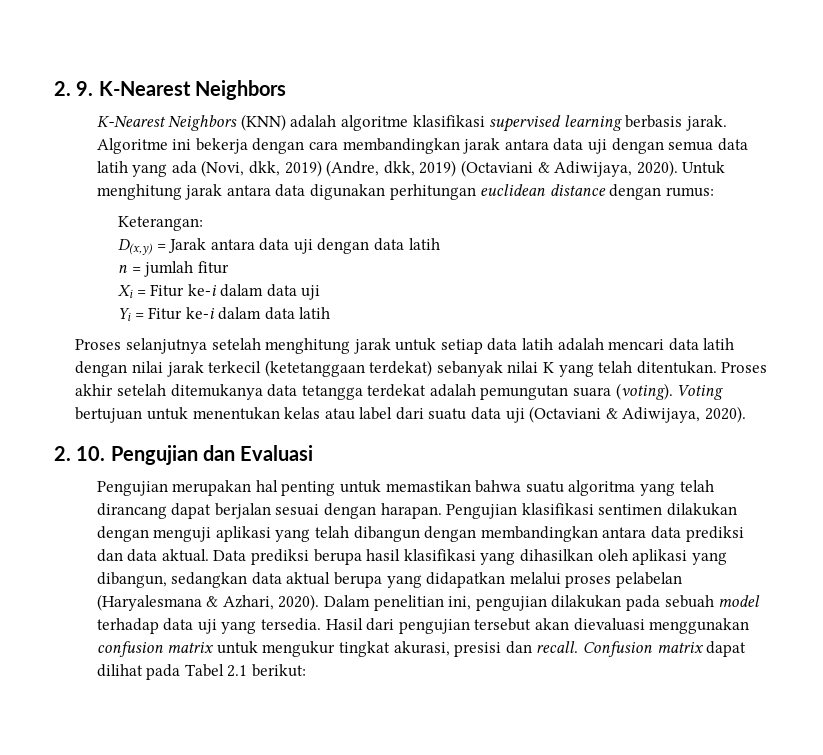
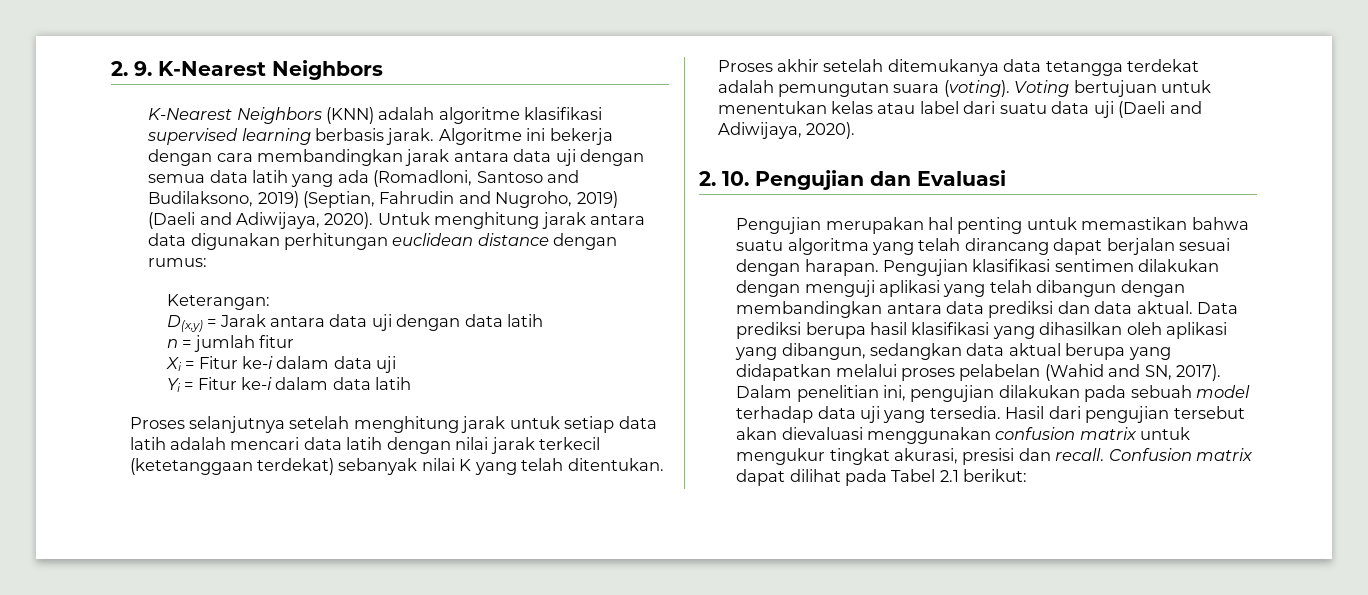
- Algoritme ini bekerja dengan cara membandingkan jarak antara data uji dengan semua data latih yang ada (Novi, dkk, 2019) (Andre, dkk, 2019) (Octaviani & Adiwijaya, 2020).
+ Algoritme ini bekerja dengan cara membandingkan jarak antara data uji dengan semua data latih yang ada (Romadloni, Santoso and Budilaksono, 2019) (Septian, Fahrudin and Nugroho, 2019) (Daeli and Adiwijaya, 2020).
- Voting bertujuan untuk menentukan kelas atau label dari suatu data uji (Octaviani & Adiwijaya, 2020).
+ Voting bertujuan untuk menentukan kelas atau label dari suatu data uji (Daeli and Adiwijaya, 2020).
- Data prediksi berupa hasil klasifikasi yang dihasilkan oleh aplikasi yang dibangun, sedangkan data aktual berupa yang didapatkan melalui proses pelabelan (Haryalesmana & Azhari, 2020).
+ Data prediksi berupa hasil klasifikasi yang dihasilkan oleh aplikasi yang dibangun, sedangkan data aktual berupa yang didapatkan melalui proses pelabelan (Wahid and SN, 2017).

